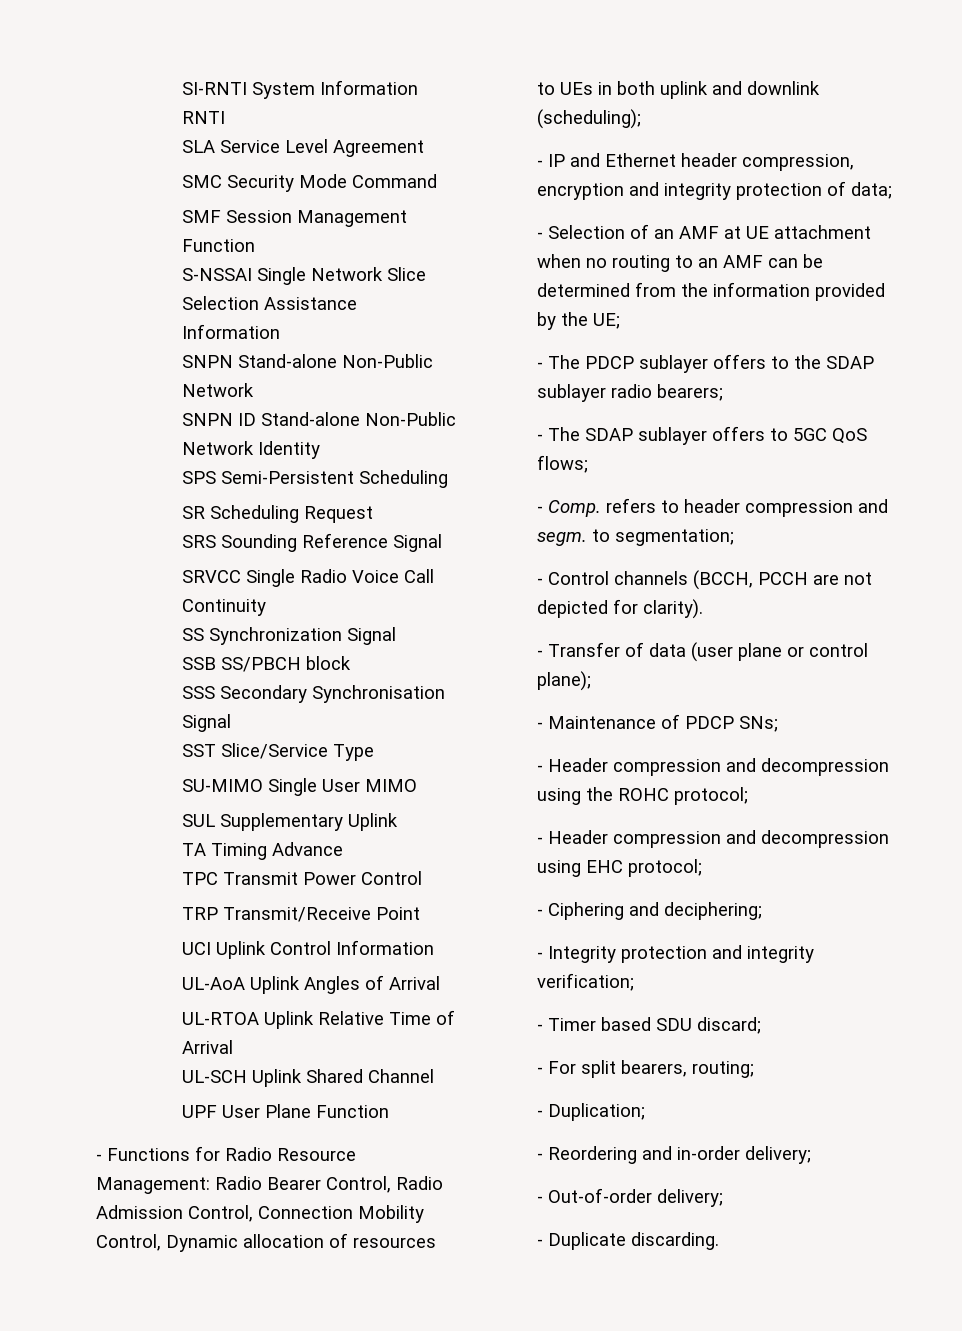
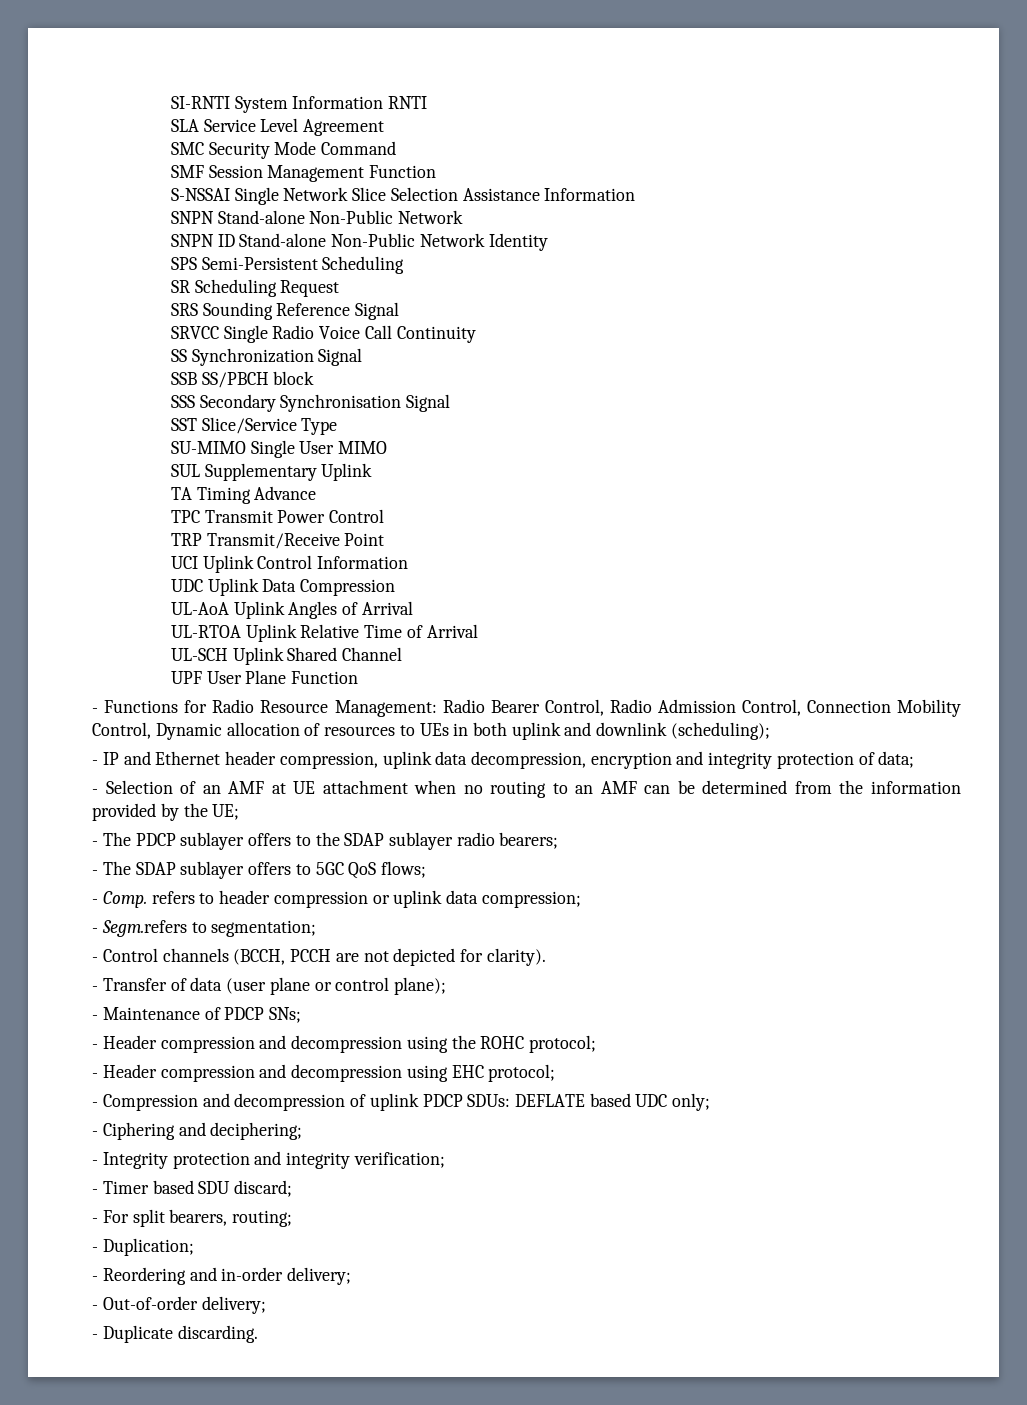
+ UDC Uplink Data Compression
- - IP and Ethernet header compression, encryption and integrity protection of data;
+ - IP and Ethernet header compression, uplink data decompression, encryption and integrity protection of data;
- - Comp. refers to header compression and segm. to segmentation;
+ - Comp. refers to header compression or uplink data compression;
+ - Segm.refers to segmentation;
+ - Compression and decompression of uplink PDCP SDUs: DEFLATE based UDC only;

